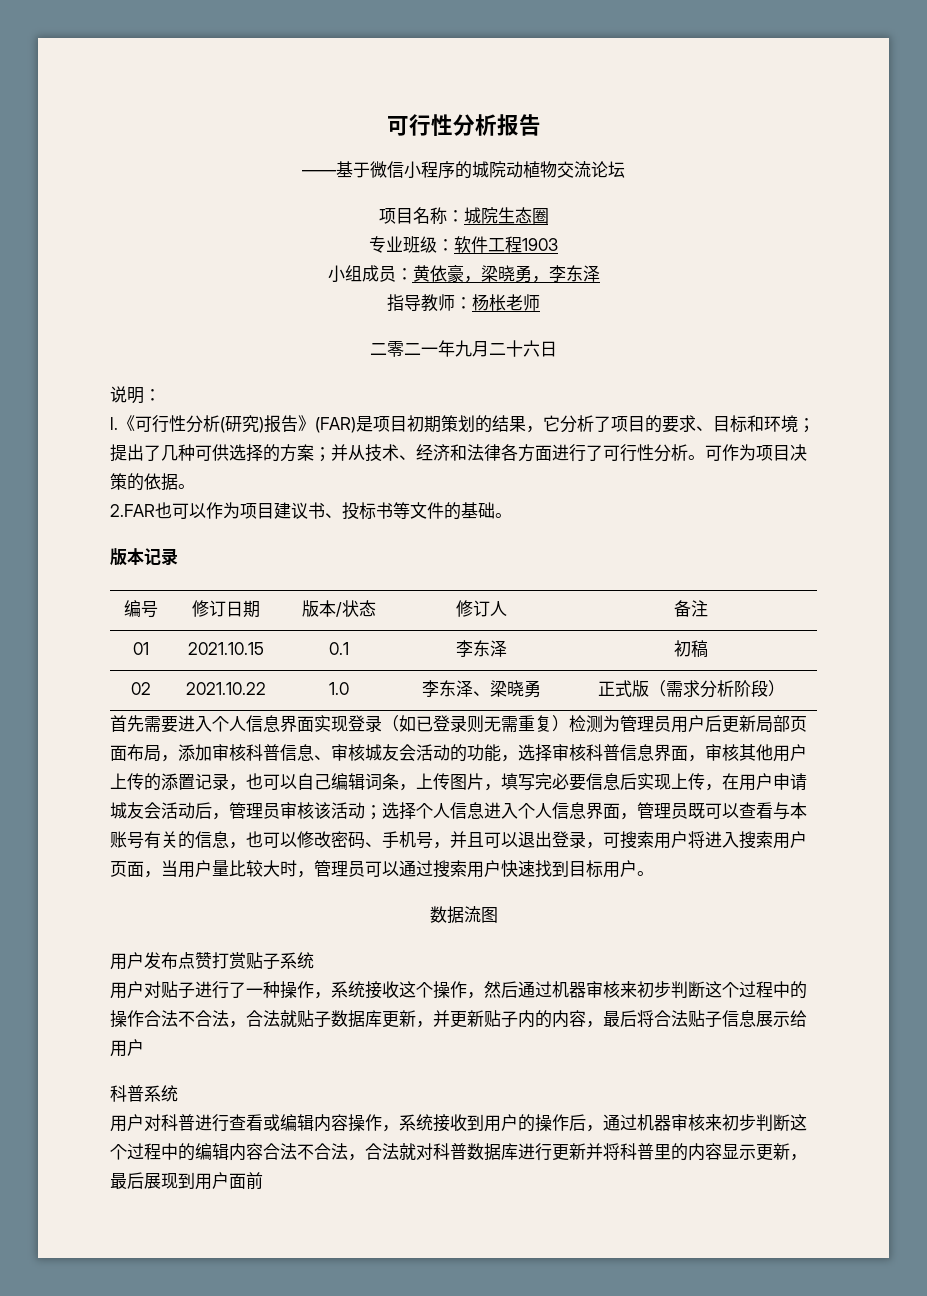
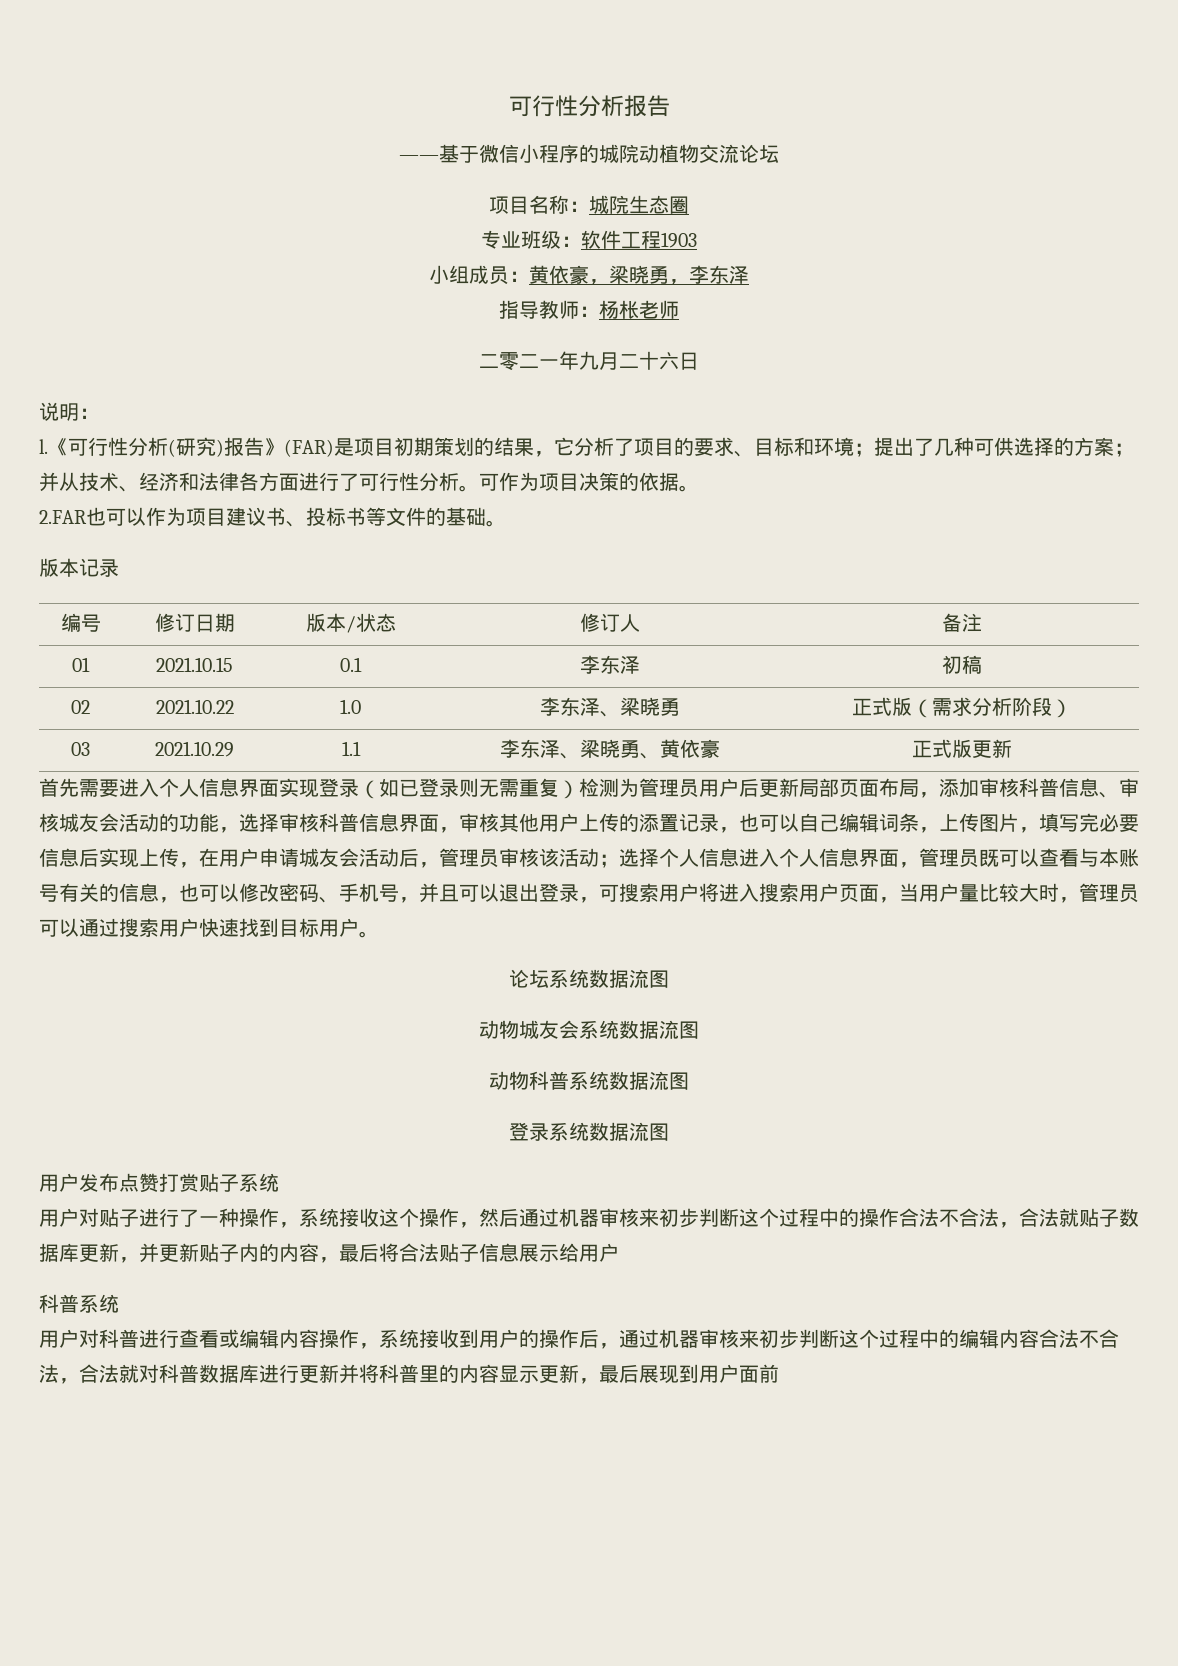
+ 03 | 2021.10.29 | 1.1 | 李东泽、梁晓勇、黄依豪 | 正式版更新
- 数据流图
+ 论坛系统数据流图
+ 动物城友会系统数据流图
+ 动物科普系统数据流图
+ 登录系统数据流图

